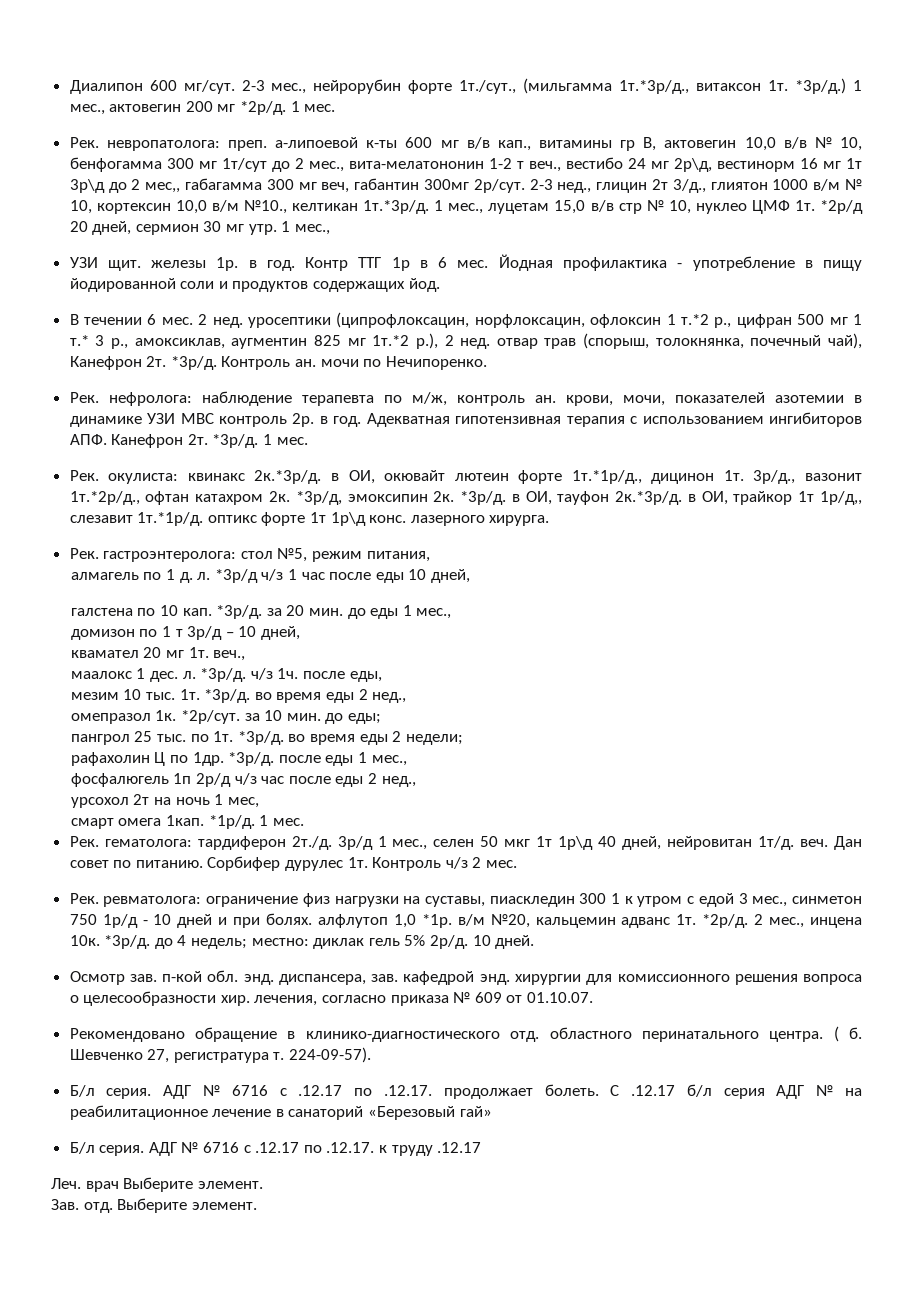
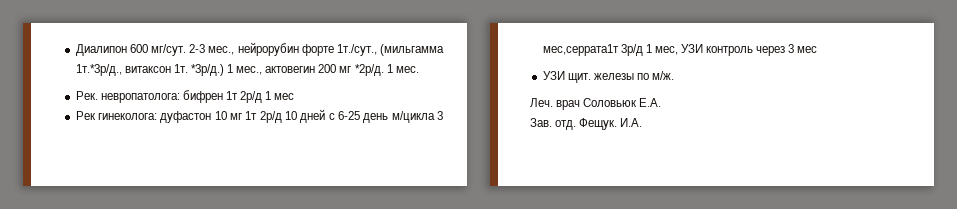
- Рек. невропатолога: преп. а-липоевой к-ты 600 мг в/в кап., витамины гр В, актовегин 10,0 в/в № 10, бенфогамма 300 мг 1т/сут до 2 мес., вита-мелатононин 1-2 т веч., вестибо 24 мг 2р\д, вестинорм 16 мг 1т 3р\д до 2 мес,, габагамма 300 мг веч, габантин 300мг 2р/сут. 2-3 нед., глицин 2т 3/д., глиятон 1000 в/м № 10, кортексин 10,0 в/м №10., келтикан 1т.*3р/д. 1 мес., луцетам 15,0 в/в стр № 10, нуклео ЦМФ 1т. *2р/д 20 дней, сермион 30 мг утр. 1 мес.,
- УЗИ щит. железы 1р. в год. Контр ТТГ 1р в 6 мес. Йодная профилактика - употребление в пищу йодированной соли и продуктов содержащих йод.
- В течении 6 мес. 2 нед. уросептики (ципрофлоксацин, норфлоксацин, офлоксин 1 т.*2 р., цифран 500 мг 1 т.* 3 р., амоксиклав, аугментин 825 мг 1т.*2 р.), 2 нед. отвар трав (спорыш, толокнянка, почечный чай), Канефрон 2т. *3р/д. Контроль ан. мочи по Нечипоренко.
- Рек. нефролога: наблюдение терапевта по м/ж, контроль ан. крови, мочи, показателей азотемии в динамике УЗИ МВС контроль 2р. в год. Адекватная гипотензивная терапия с использованием ингибиторов АПФ. Канефрон 2т. *3р/д. 1 мес.
- Рек. окулиста: квинакс 2к.*3р/д. в ОИ, окювайт лютеин форте 1т.*1р/д., дицинон 1т. 3р/д., вазонит 1т.*2р/д., офтан катахром 2к. *3р/д, эмоксипин 2к. *3р/д. в ОИ, тауфон 2к.*3р/д. в ОИ, трайкор 1т 1р/д,, слезавит 1т.*1р/д. оптикс форте 1т 1р\д конс. лазерного хирурга.
- Рек. гастроэнтеролога: стол №5, режим питания,
- алмагель по 1 д. л. *3р/д ч/з 1 час после еды 10 дней,
- галстена по 10 кап. *3р/д. за 20 мин. до еды 1 мес.,
- домизон по 1 т 3р/д – 10 дней,
- квамател 20 мг 1т. веч.,
- маалокс 1 дес. л. *3р/д. ч/з 1ч. после еды,
- мезим 10 тыс. 1т. *3р/д. во время еды 2 нед.,
- омепразол 1к. *2р/сут. за 10 мин. до еды;
- пангрол 25 тыс. по 1т. *3р/д. во время еды 2 недели;
- рафахолин Ц по 1др. *3р/д. после еды 1 мес.,
- фосфалюгель 1п 2р/д ч/з час после еды 2 нед.,
- урсохол 2т на ночь 1 мес,
- смарт омега 1кап. *1р/д. 1 мес.
- Рек. гематолога: тардиферон 2т./д. 3р/д 1 мес., селен 50 мкг 1т 1р\д 40 дней, нейровитан 1т/д. веч. Дан совет по питанию. Сорбифер дурулес 1т. Контроль ч/з 2 мес.
- Рек. ревматолога: ограничение физ нагрузки на суставы, пиаскледин 300 1 к утром с едой 3 мес., синметон 750 1р/д - 10 дней и при болях. алфлутоп 1,0 *1р. в/м №20, кальцемин адванс 1т. *2р/д. 2 мес., инцена 10к. *3р/д. до 4 недель; местно: диклак гель 5% 2р/д. 10 дней.
- Осмотр зав. п-кой обл. энд. диспансера, зав. кафедрой энд. хирургии для комиссионного решения вопроса о целесообразности хир. лечения, согласно приказа № 609 от 01.10.07.
- Рекомендовано обращение в клинико-диагностического отд. областного перинатального центра. ( б. Шевченко 27, регистратура т. 224-09-57).
- Б/л серия. АДГ № 6716 с .12.17 по .12.17. продолжает болеть. С .12.17 б/л серия АДГ № на реабилитационное лечение в санаторий «Березовый гай»
- Б/л серия. АДГ № 6716 с .12.17 по .12.17. к труду .12.17
+ Рек. невропатолога: бифрен 1т 2р/д 1 мес
+ Рек гинеколога: дуфастон 10 мг 1т 2р/д 10 дней с 6-25 день м/цикла 3 мес,серрата1т 3р/д 1 мес, УЗИ контроль через 3 мес
+ УЗИ щит. железы по м/ж.
- Леч. врач Выберите элемент.
+ Леч. врач Соловьюк Е.А.
- Зав. отд. Выберите элемент.
+ Зав. отд. Фещук. И.А.

